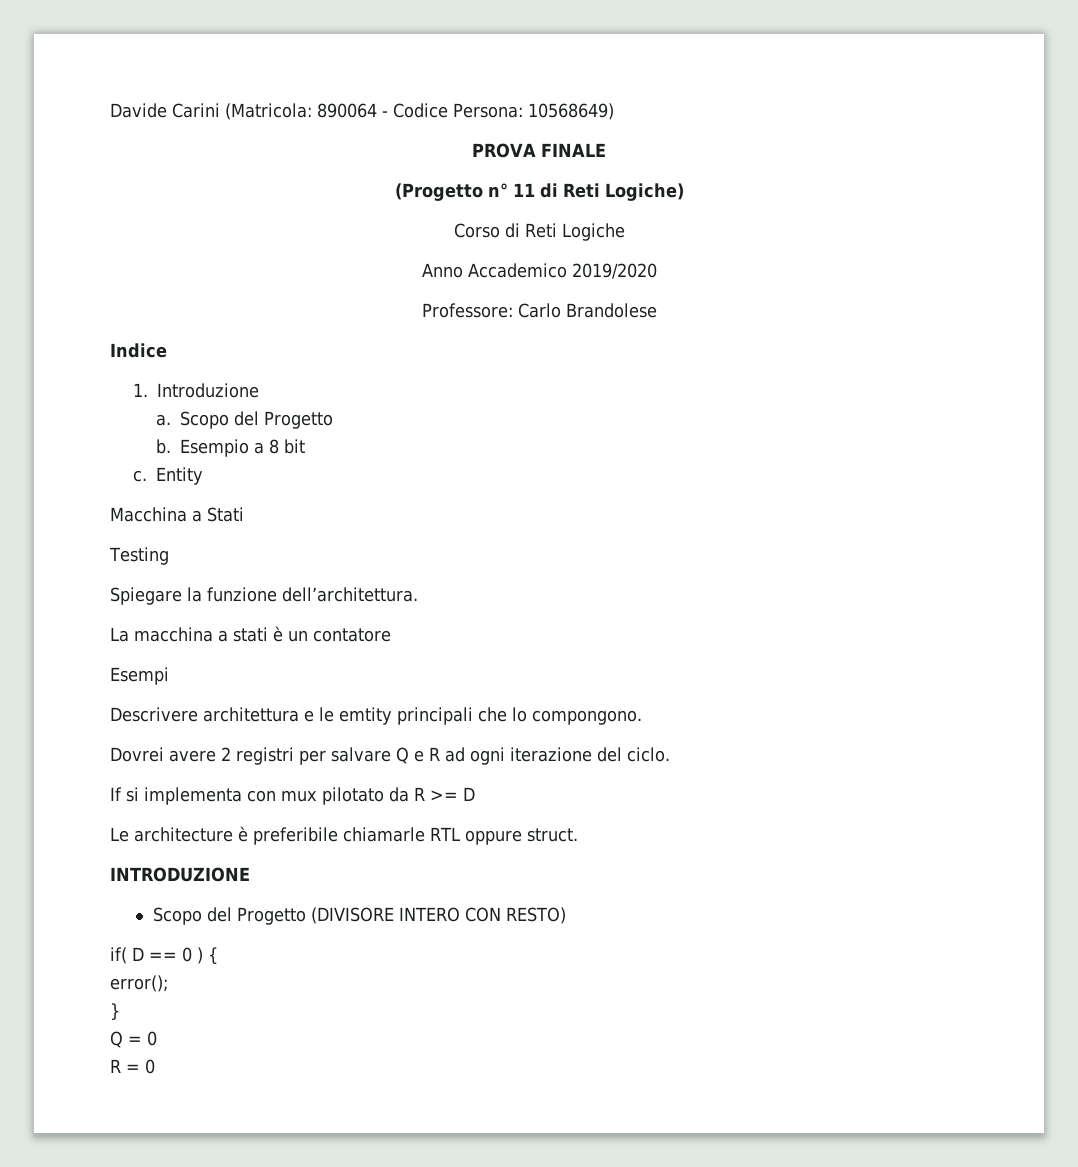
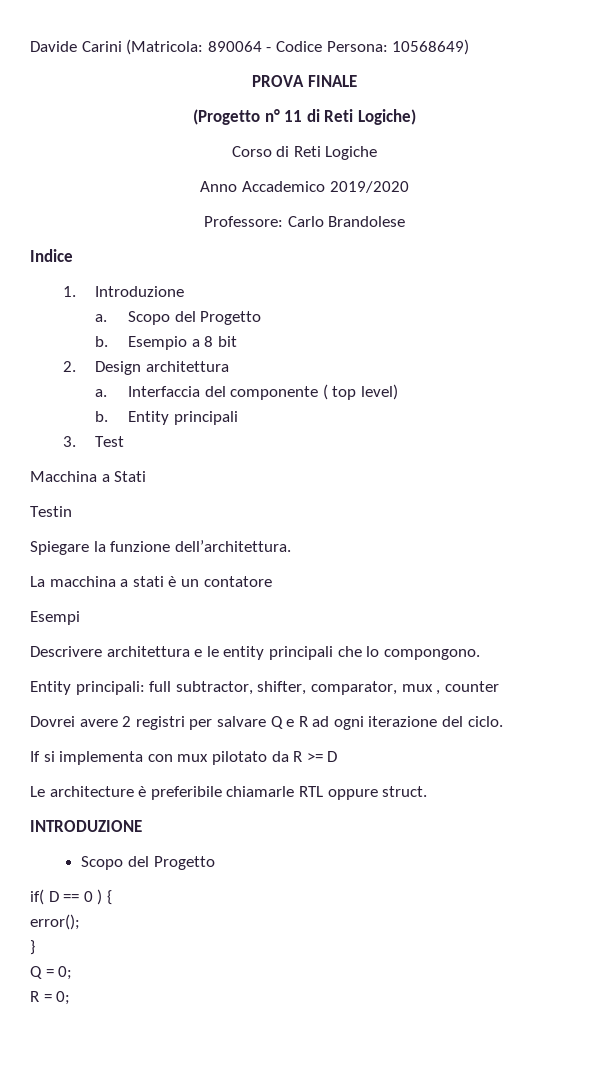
- c. Entity
+ 2. Design architettura
+ a. Interfaccia del componente ( top level)
+ b. Entity principali
+ 3. Test
- Testing
+ Testin
- Descrivere architettura e le emtity principali che lo compongono.
+ Descrivere architettura e le entity principali che lo compongono.
+ Entity principali: full subtractor, shifter, comparator, mux , counter
  INTRODUZIONE
- Scopo del Progetto (DIVISORE INTERO CON RESTO)
+ Scopo del Progetto
- Q = 0
+ Q = 0;
- R = 0
+ R = 0;

